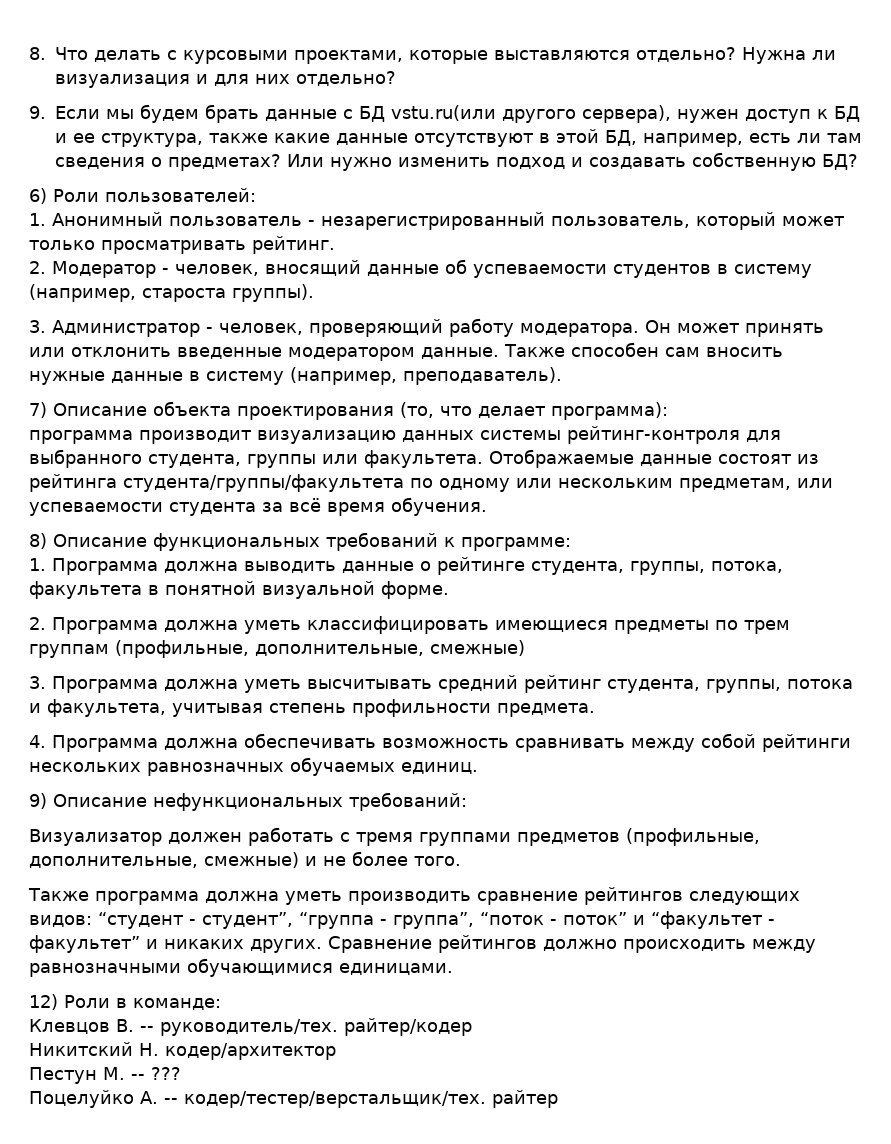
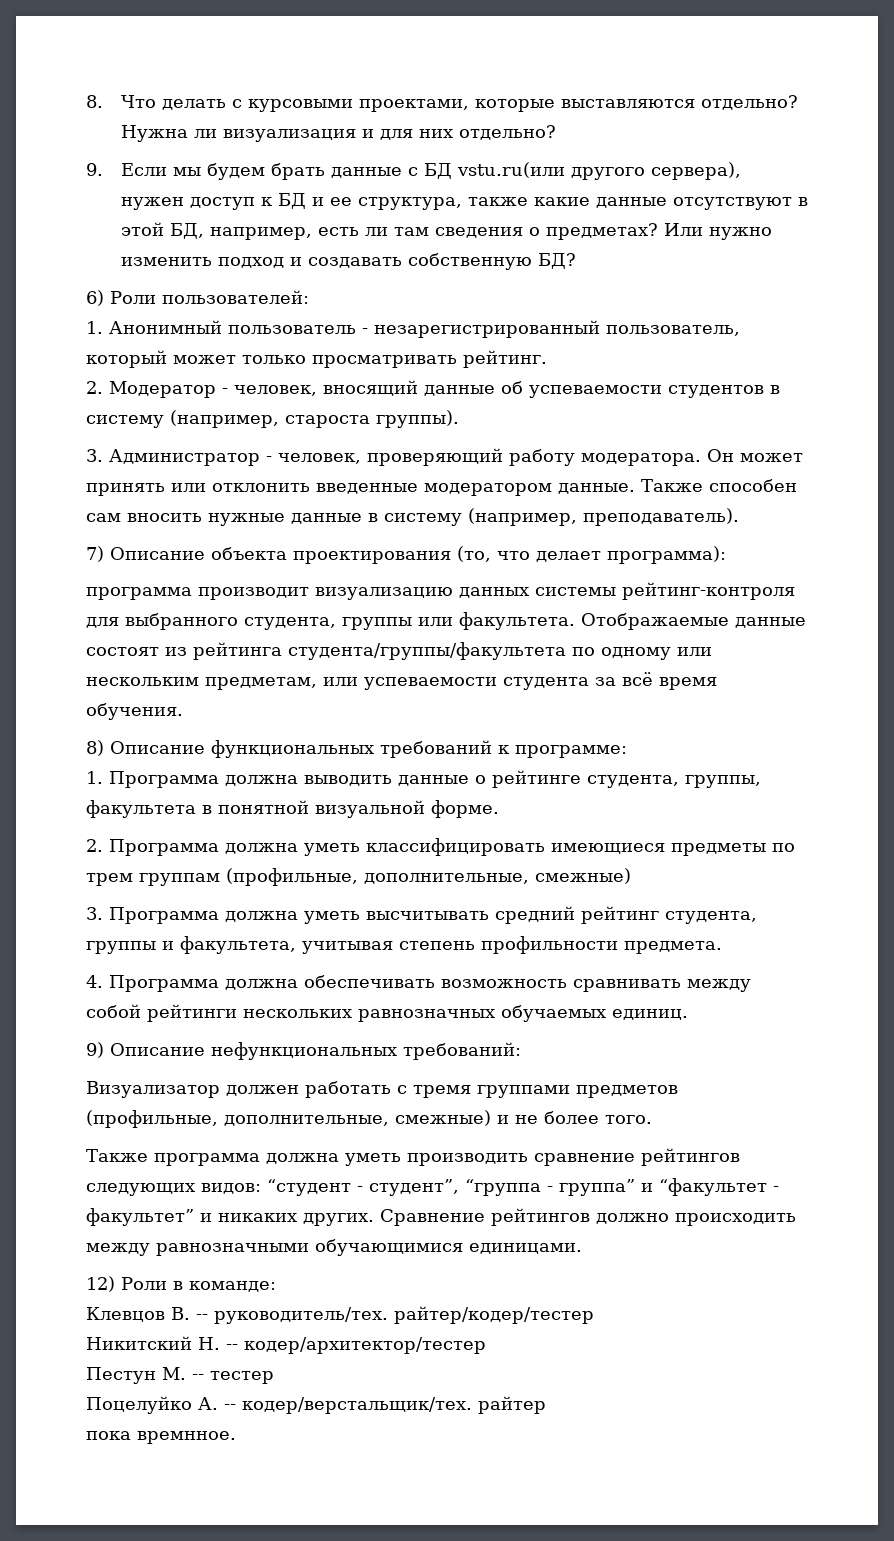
- 1. Программа должна выводить данные о рейтинге студента, группы, потока, факультета в понятной визуальной форме.
+ 1. Программа должна выводить данные о рейтинге студента, группы, факультета в понятной визуальной форме.
- 3. Программа должна уметь высчитывать средний рейтинг студента, группы, потока и факультета, учитывая степень профильности предмета.
+ 3. Программа должна уметь высчитывать средний рейтинг студента, группы и факультета, учитывая степень профильности предмета.
- Также программа должна уметь производить сравнение рейтингов следующих видов: “студент - студент”, “группа - группа”, “поток - поток” и “факультет - факультет” и никаких других.
+ Также программа должна уметь производить сравнение рейтингов следующих видов: “студент - студент”, “группа - группа” и “факультет - факультет” и никаких других.
- Клевцов В. -- руководитель/тех. райтер/кодер
+ Клевцов В. -- руководитель/тех. райтер/кодер/тестер
- Никитский Н. кодер/архитектор
+ Никитский Н. -- кодер/архитектор/тестер
- Пестун М. -- ???
+ Пестун М. -- тестер
- Поцелуйко А. -- кодер/тестер/верстальщик/тех. райтер
+ Поцелуйко А. -- кодер/верстальщик/тех. райтер
+ пока времнное.

